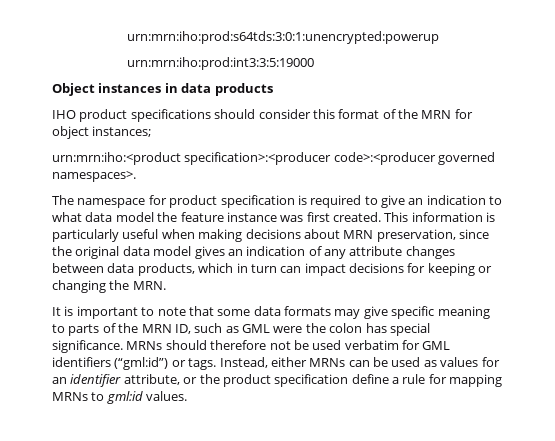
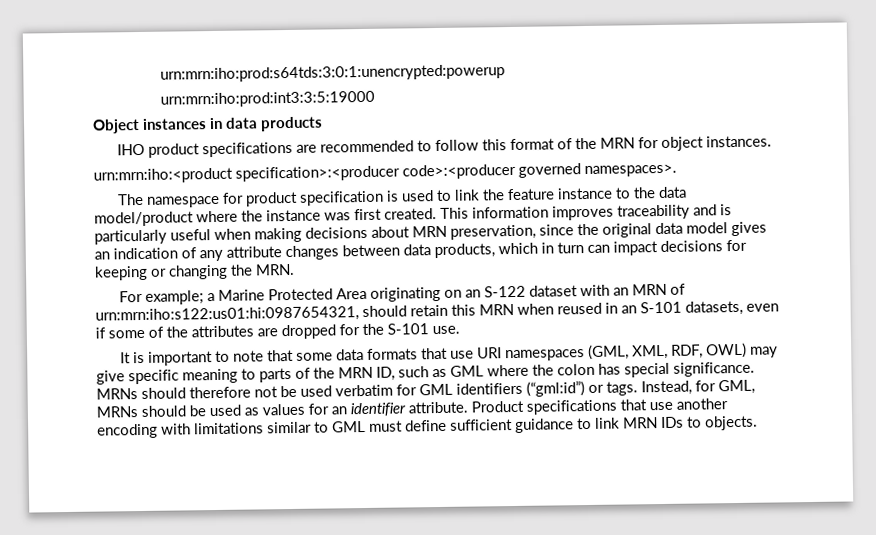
- IHO product specifications should consider this format of the MRN for object instances;
+ IHO product specifications are recommended to follow this format of the MRN for object instances.
- The namespace for product specification is required to give an indication to what data model the feature instance was first created.
+ The namespace for product specification is used to link the feature instance to the data model/product where the instance was first created.
- This information is particularly useful when making decisions about MRN preservation, since the original data model gives an indication of any attribute changes between data products, which in turn can impact decisions for keeping or changing the MRN.
+ This information improves traceability and is particularly useful when making decisions about MRN preservation, since the original data model gives an indication of any attribute changes between data products, which in turn can impact decisions for keeping or changing the MRN.
+ For example; a Marine Protected Area originating on an S-122 dataset with an MRN of urn:mrn:iho:s122:us01:hi:0987654321, should retain this MRN when reused in an S-101 datasets, even if some of the attributes are dropped for the S-101 use.
- It is important to note that some data formats may give specific meaning to parts of the MRN ID, such as GML were the colon has special significance.
+ It is important to note that some data formats that use URI namespaces (GML, XML, RDF, OWL) may give specific meaning to parts of the MRN ID, such as GML where the colon has special significance.
- Instead, either MRNs can be used as values for an identifier attribute, or the product specification define a rule for mapping MRNs to gml:id values.
+ Instead, for GML, MRNs should be used as values for an identifier attribute. Product specifications that use another encoding with limitations similar to GML must define sufficient guidance to link MRN IDs to objects.

